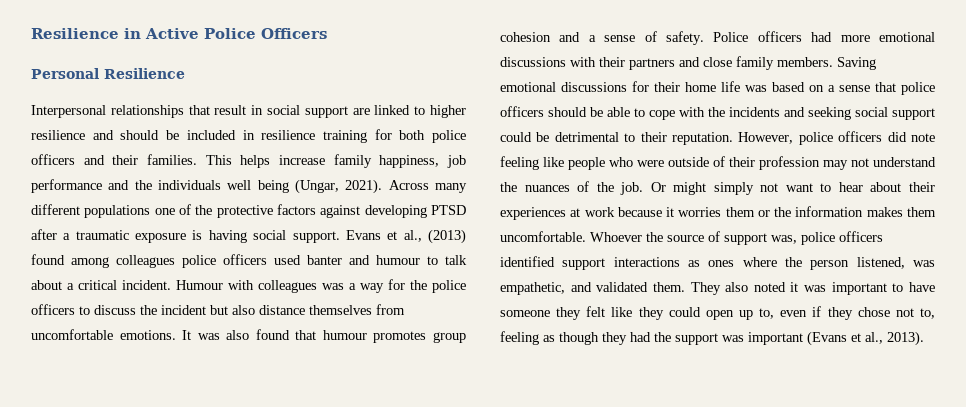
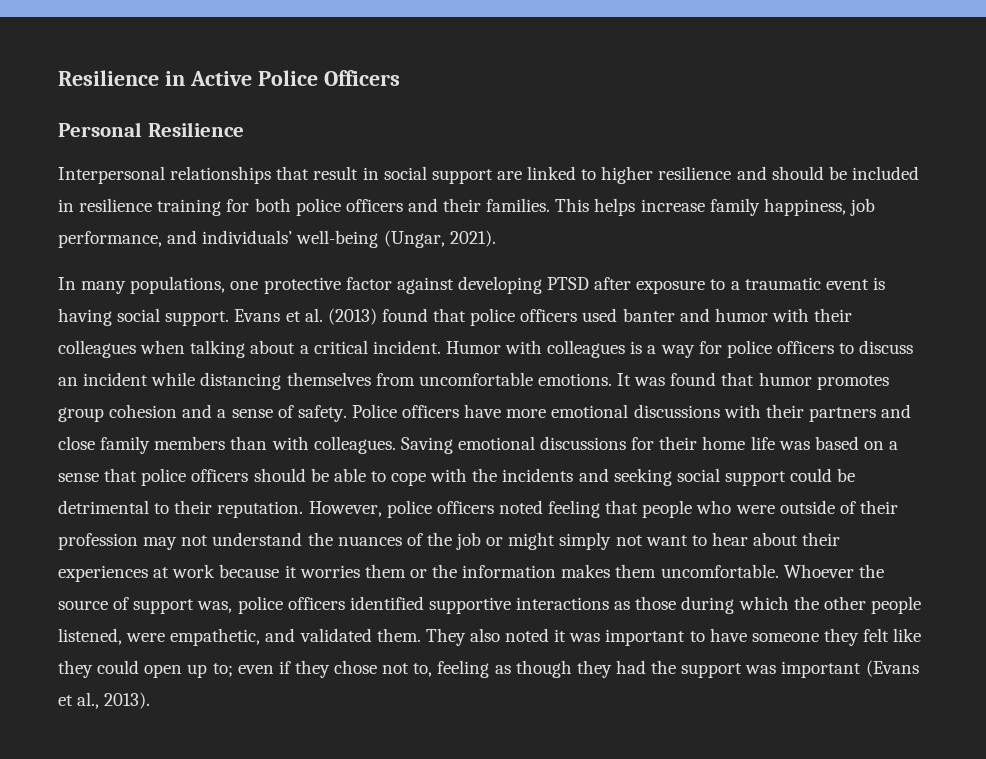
- This helps increase family happiness, job performance and the individuals well being (Ungar, 2021). Across many different populations one of the protective factors against developing PTSD after a traumatic exposure is having social support.
+ This helps increase family happiness, job performance, and individuals’ well-being (Ungar, 2021).
+ In many populations, one protective factor against developing PTSD after exposure to a traumatic event is having social support.
- Evans et al., (2013) found among colleagues police officers used banter and humour to talk about a critical incident.
+ Evans et al. (2013) found that police officers used banter and humor with their colleagues when talking about a critical incident.
- Humour with colleagues was a way for the police officers to discuss the incident but also distance themselves from uncomfortable emotions.
+ Humor with colleagues is a way for police officers to discuss an incident while distancing themselves from uncomfortable emotions.
- It was also found that humour promotes group cohesion and a sense of safety.
+ It was found that humor promotes group cohesion and a sense of safety.
- Police officers had more emotional discussions with their partners and close family members.
+ Police officers have more emotional discussions with their partners and close family members than with colleagues.
- However, police officers did note feeling like people who were outside of their profession may not understand the nuances of the job. Or might simply not want to hear about their experiences at work because it worries them or the information makes them uncomfortable.
+ However, police officers noted feeling that people who were outside of their profession may not understand the nuances of the job or might simply not want to hear about their experiences at work because it worries them or the information makes them uncomfortable.
- Whoever the source of support was, police officers identified support interactions as ones where the person listened, was empathetic, and validated them.
+ Whoever the source of support was, police officers identified supportive interactions as those during which the other people listened, were empathetic, and validated them.
- They also noted it was important to have someone they felt like they could open up to, even if they chose not to, feeling as though they had the support was important (Evans et al., 2013).
+ They also noted it was important to have someone they felt like they could open up to; even if they chose not to, feeling as though they had the support was important (Evans et al., 2013).

